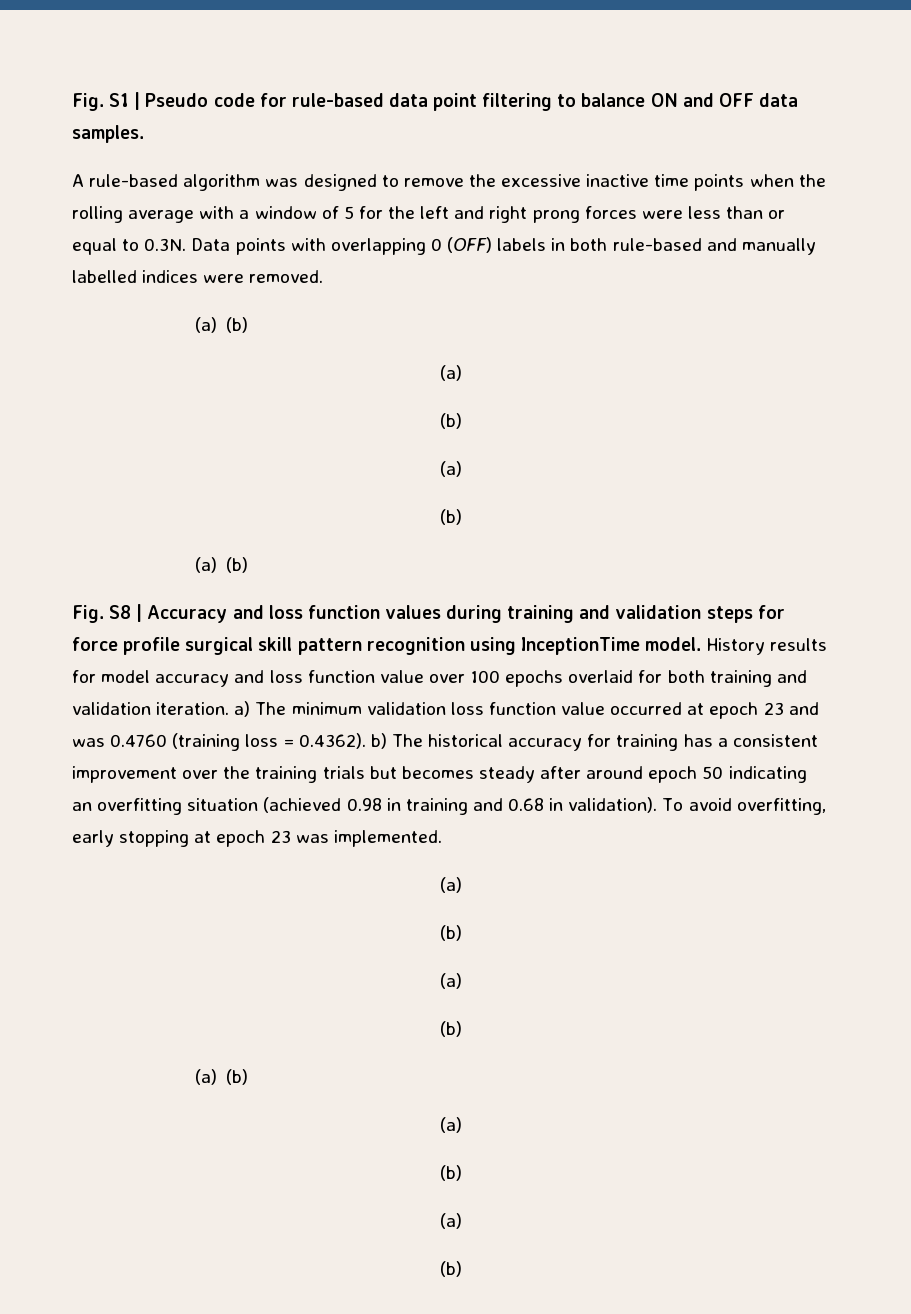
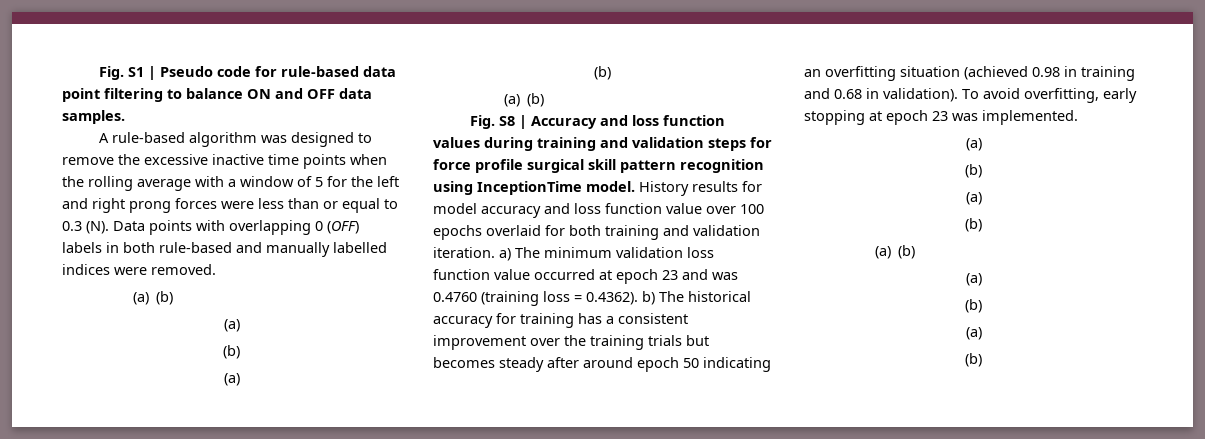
- A rule-based algorithm was designed to remove the excessive inactive time points when the rolling average with a window of 5 for the left and right prong forces were less than or equal to 0.3N. Data points with overlapping 0 (OFF) labels in both rule-based and manually labelled indices were removed.
+ A rule-based algorithm was designed to remove the excessive inactive time points when the rolling average with a window of 5 for the left and right prong forces were less than or equal to 0.3 (N). Data points with overlapping 0 (OFF) labels in both rule-based and manually labelled indices were removed.

